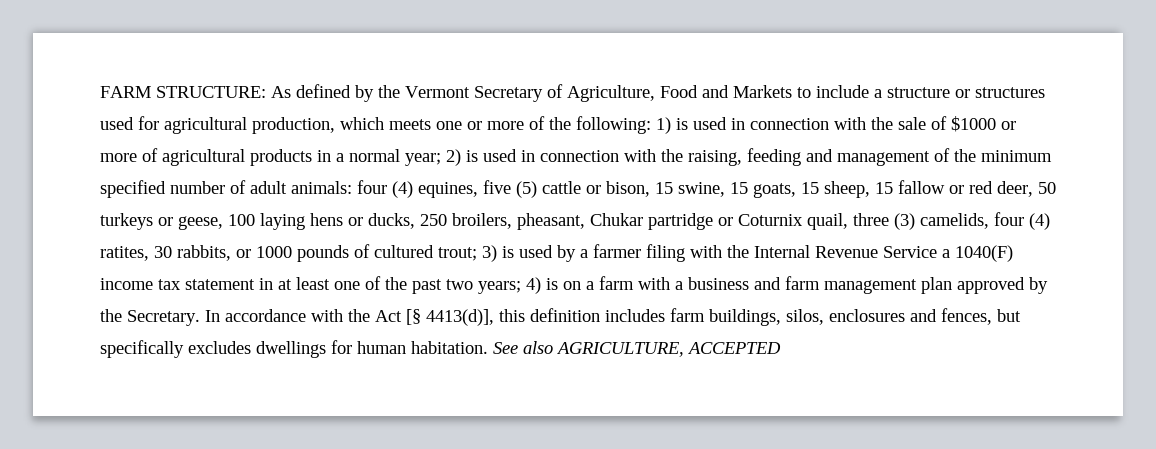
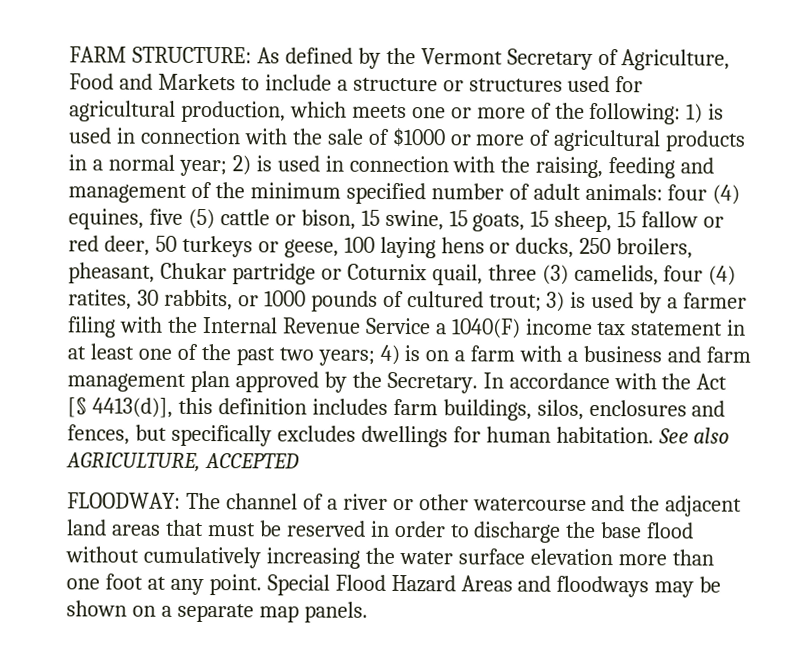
+ FLOODWAY: The channel of a river or other watercourse and the adjacent land areas that must be reserved in order to discharge the base flood without cumulatively increasing the water surface elevation more than one foot at any point. Special Flood Hazard Areas and floodways may be shown on a separate map panels.

